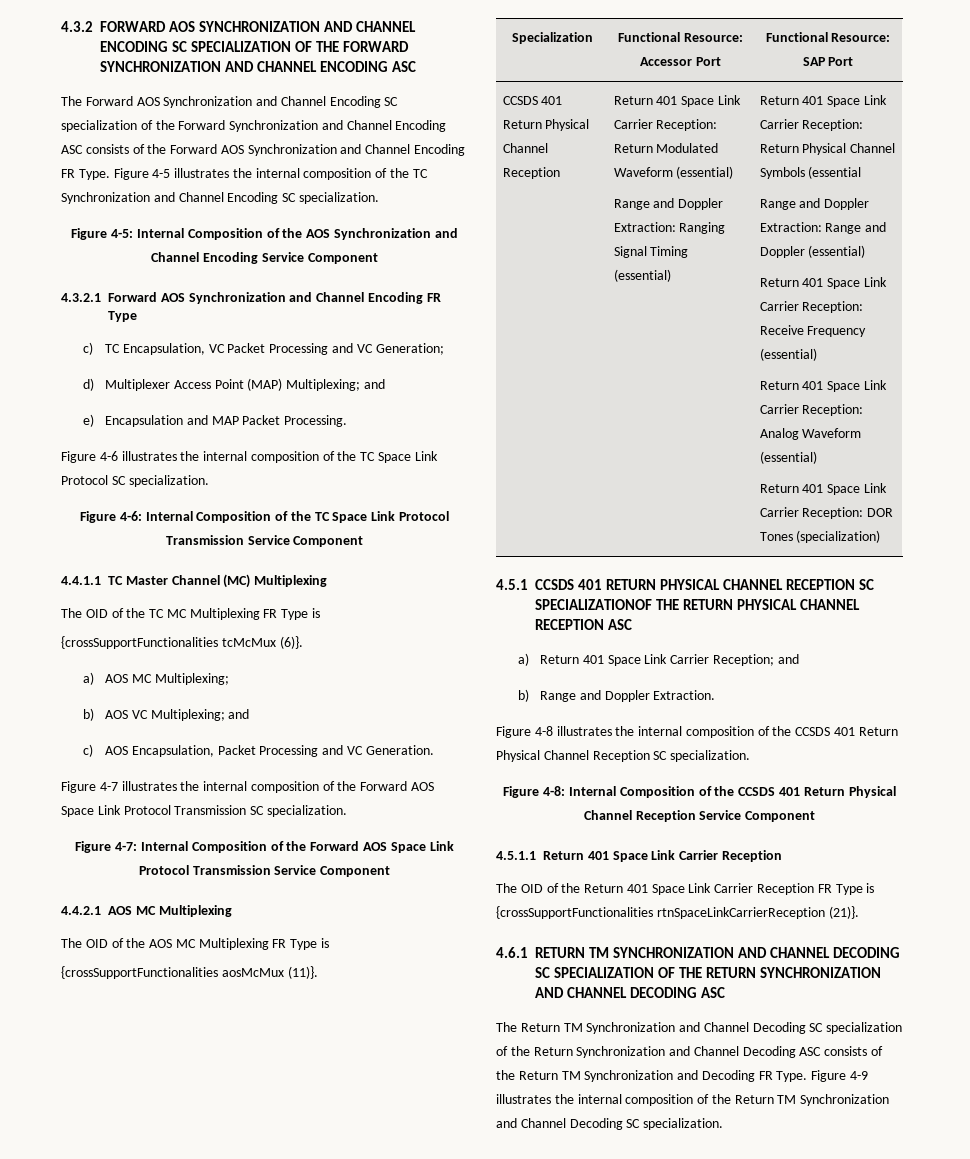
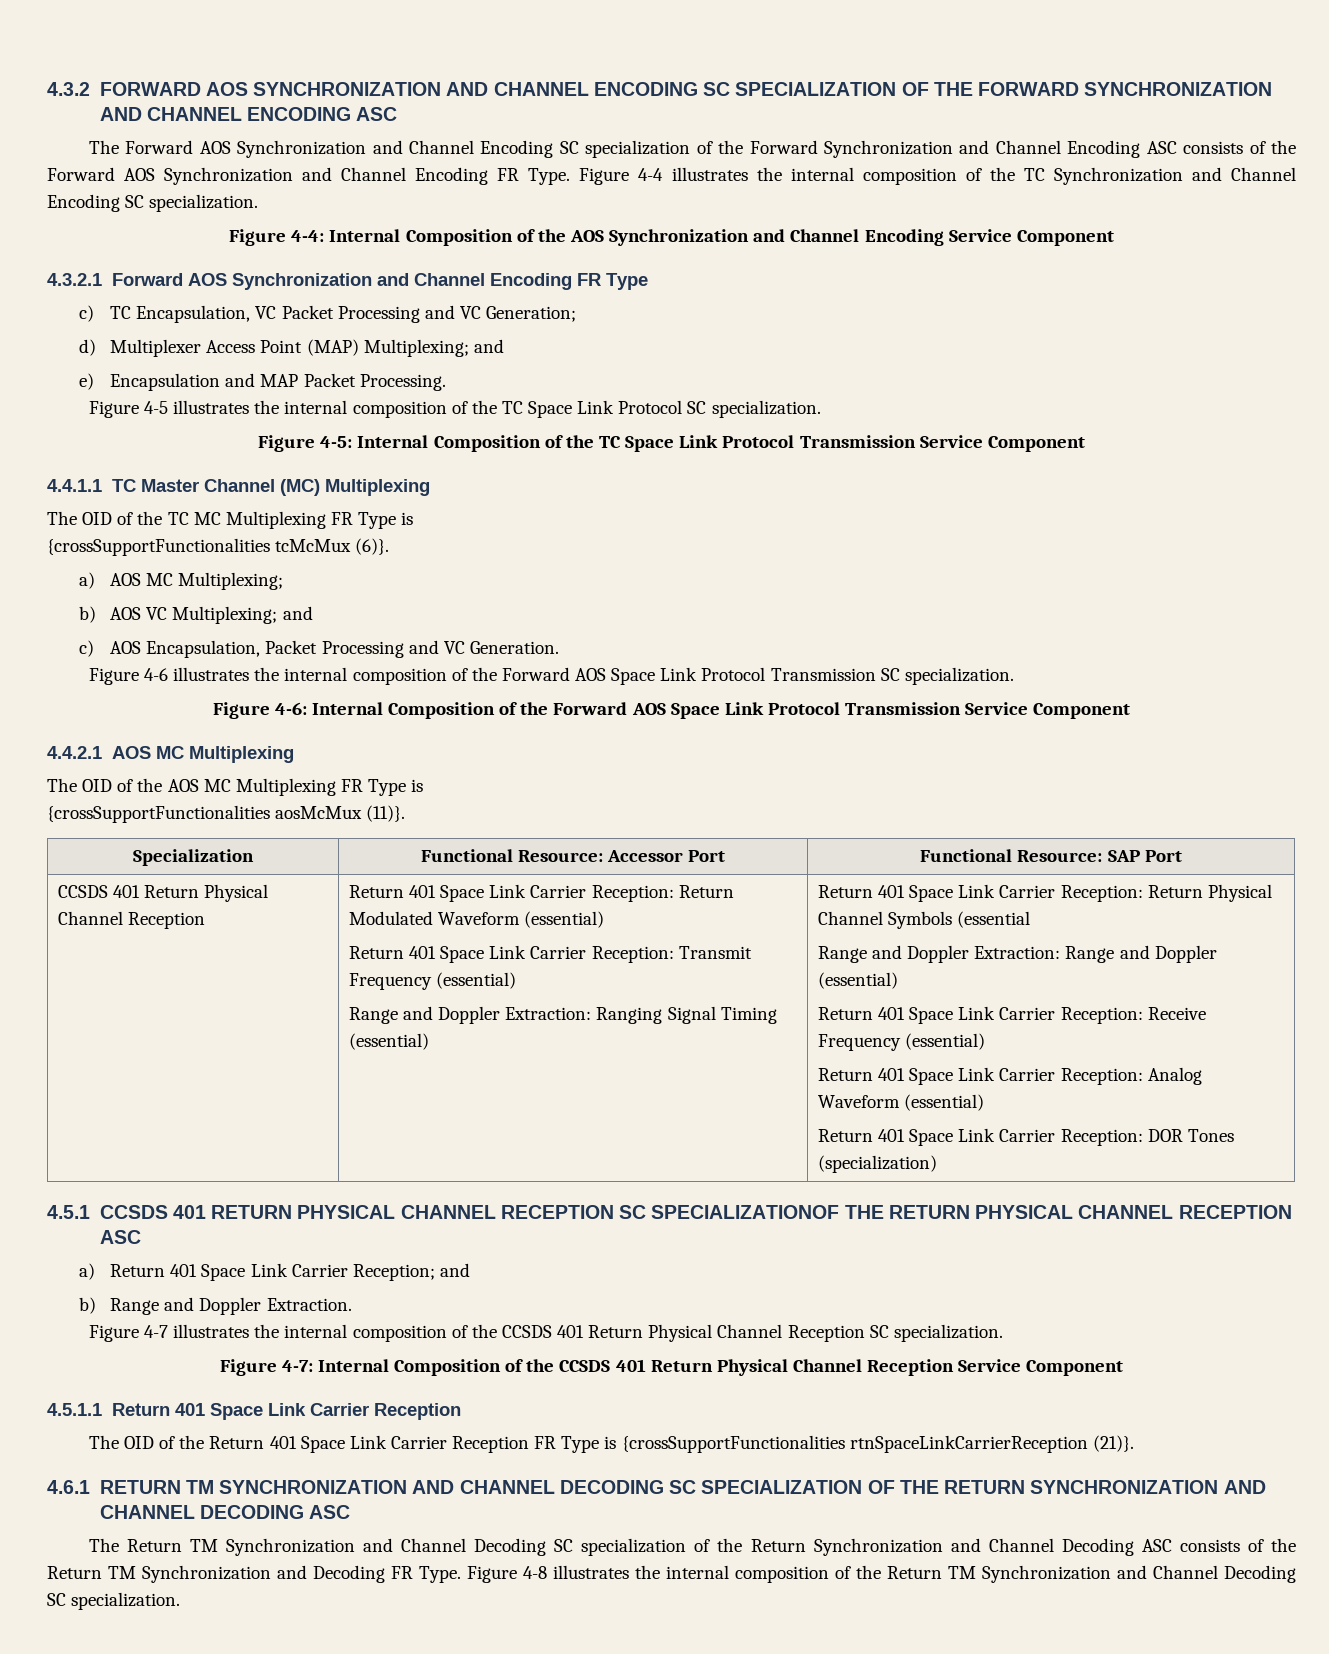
- Figure 4-5 illustrates the internal composition of the TC Synchronization and Channel Encoding SC specialization.
+ Figure 4-4 illustrates the internal composition of the TC Synchronization and Channel Encoding SC specialization.
- Figure 4-5: Internal Composition of the AOS Synchronization and Channel Encoding Service Component
+ Figure 4-4: Internal Composition of the AOS Synchronization and Channel Encoding Service Component
- Figure 4-6 illustrates the internal composition of the TC Space Link Protocol SC specialization.
+ Figure 4-5 illustrates the internal composition of the TC Space Link Protocol SC specialization.
- Figure 4-6: Internal Composition of the TC Space Link Protocol Transmission Service Component
+ Figure 4-5: Internal Composition of the TC Space Link Protocol Transmission Service Component
- Figure 4-7 illustrates the internal composition of the Forward AOS Space Link Protocol Transmission SC specialization.
+ Figure 4-6 illustrates the internal composition of the Forward AOS Space Link Protocol Transmission SC specialization.
- Figure 4-7: Internal Composition of the Forward AOS Space Link Protocol Transmission Service Component
+ Figure 4-6: Internal Composition of the Forward AOS Space Link Protocol Transmission Service Component
+ Return 401 Space Link Carrier Reception: Transmit Frequency (essential)
- Figure 4-8 illustrates the internal composition of the CCSDS 401 Return Physical Channel Reception SC specialization.
+ Figure 4-7 illustrates the internal composition of the CCSDS 401 Return Physical Channel Reception SC specialization.
- Figure 4-8: Internal Composition of the CCSDS 401 Return Physical Channel Reception Service Component
+ Figure 4-7: Internal Composition of the CCSDS 401 Return Physical Channel Reception Service Component
- Figure 4-9 illustrates the internal composition of the Return TM Synchronization and Channel Decoding SC specialization.
+ Figure 4-8 illustrates the internal composition of the Return TM Synchronization and Channel Decoding SC specialization.

